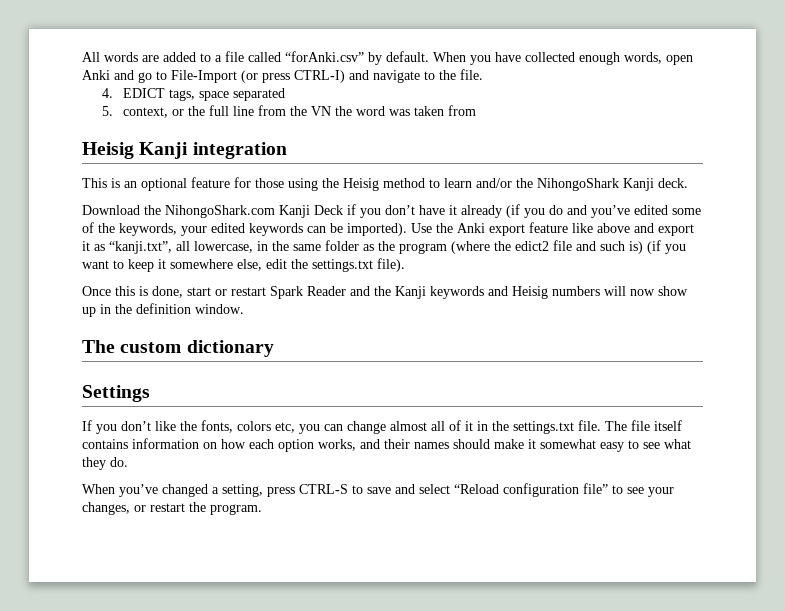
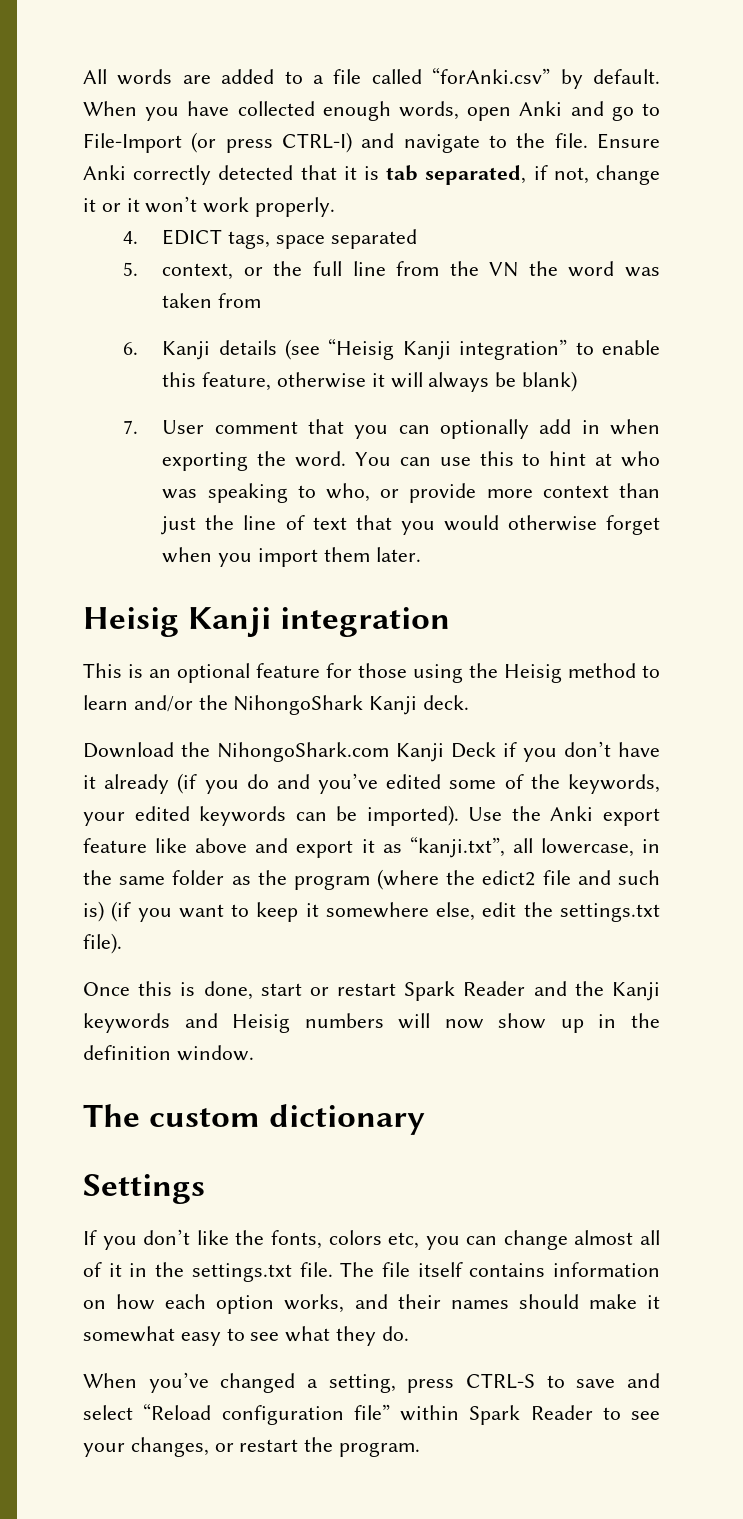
+ Ensure Anki correctly detected that it is tab separated, if not, change it or it won’t work properly.
+ 6. Kanji details (see “Heisig Kanji integration” to enable this feature, otherwise it will always be blank)
+ 7. User comment that you can optionally add in when exporting the word. You can use this to hint at who was speaking to who, or provide more context than just the line of text that you would otherwise forget when you import them later.
- When you’ve changed a setting, press CTRL-S to save and select “Reload configuration file” to see your changes, or restart the program.
+ When you’ve changed a setting, press CTRL-S to save and select “Reload configuration file” within Spark Reader to see your changes, or restart the program.

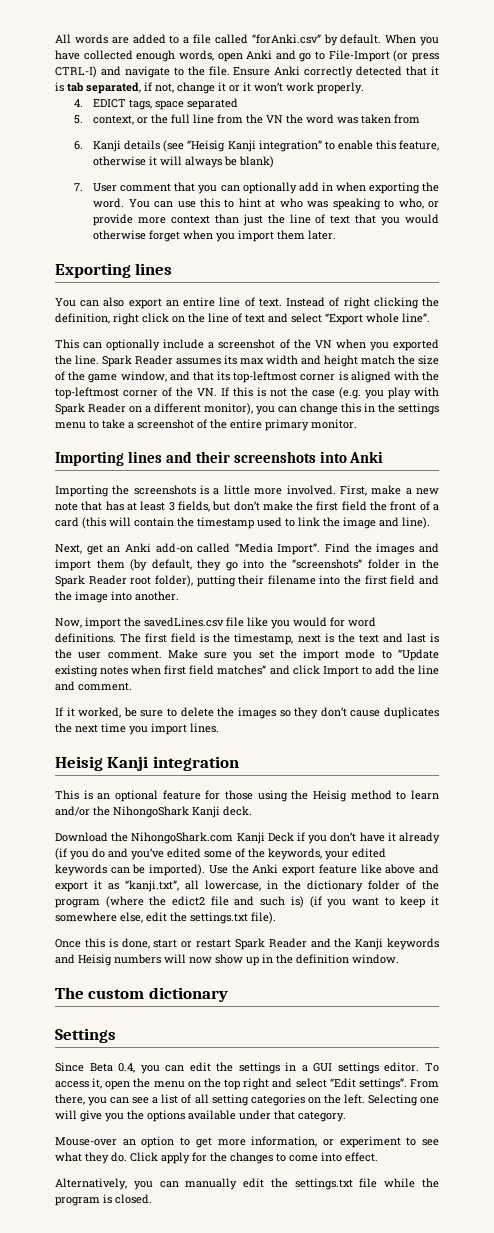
+ Exporting lines
+ You can also export an entire line of text. Instead of right clicking the definition, right click on the line of text and select “Export whole line”.
+ This can optionally include a screenshot of the VN when you exported the line. Spark Reader assumes its max width and height match the size of the game window, and that its top-leftmost corner is aligned with the top-leftmost corner of the VN. If this is not the case (e.g. you play with Spark Reader on a different monitor), you can change this in the settings menu to take a screenshot of the entire primary monitor.
+ Importing lines and their screenshots into Anki
+ Importing the screenshots is a little more involved. First, make a new note that has at least 3 fields, but don’t make the first field the front of a card (this will contain the timestamp used to link the image and line).
+ Next, get an Anki add-on called “Media Import”. Find the images and import them (by default, they go into the “screenshots” folder in the Spark Reader root folder), putting their filename into the first field and the image into another.
+ Now, import the savedLines.csv file like you would for word definitions. The first field is the timestamp, next is the text and last is the user comment. Make sure you set the import mode to “Update existing notes when first field matches” and click Import to add the line and comment.
+ If it worked, be sure to delete the images so they don’t cause duplicates the next time you import lines.
- Use the Anki export feature like above and export it as “kanji.txt”, all lowercase, in the same folder as the program (where the edict2 file and such is) (if you want to keep it somewhere else, edit the settings.txt file).
+ Use the Anki export feature like above and export it as “kanji.txt”, all lowercase, in the dictionary folder of the program (where the edict2 file and such is) (if you want to keep it somewhere else, edit the settings.txt file).
- If you don’t like the fonts, colors etc, you can change almost all of it in the settings.txt file. The file itself contains information on how each option works, and their names should make it somewhat easy to see what they do.
- When you’ve changed a setting, press CTRL-S to save and select “Reload configuration file” within Spark Reader to see your changes, or restart the program.
+ Since Beta 0.4, you can edit the settings in a GUI settings editor. To access it, open the menu on the top right and select “Edit settings”. From there, you can see a list of all setting categories on the left. Selecting one will give you the options available under that category.
+ Mouse-over an option to get more information, or experiment to see what they do. Click apply for the changes to come into effect.
+ Alternatively, you can manually edit the settings.txt file while the program is closed.

